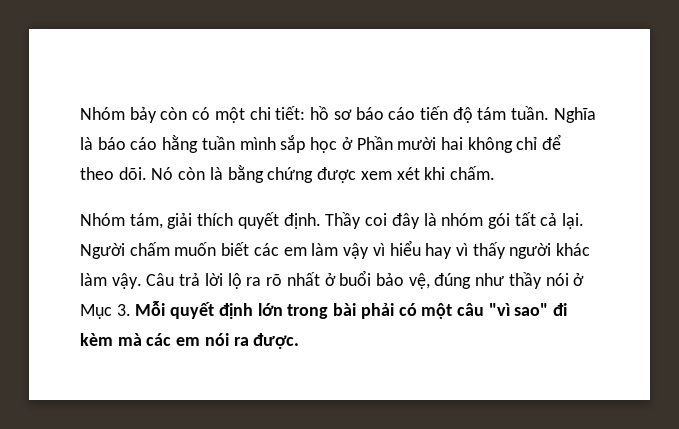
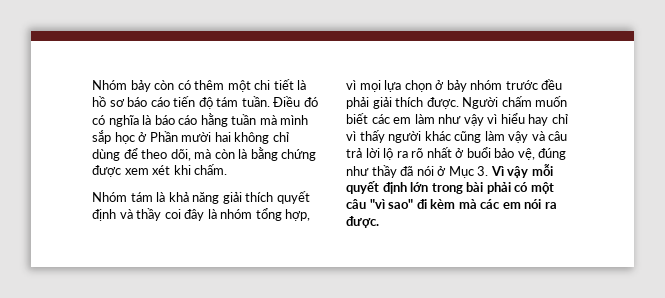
- Nhóm bảy còn có một chi tiết: hồ sơ báo cáo tiến độ tám tuần.
+ Nhóm bảy còn có thêm một chi tiết là hồ sơ báo cáo tiến độ tám tuần.
- Nghĩa là báo cáo hằng tuần mình sắp học ở Phần mười hai không chỉ để theo dõi. Nó còn là bằng chứng được xem xét khi chấm.
+ Điều đó có nghĩa là báo cáo hằng tuần mà mình sắp học ở Phần mười hai không chỉ dùng để theo dõi, mà còn là bằng chứng được xem xét khi chấm.
- Nhóm tám, giải thích quyết định. Thầy coi đây là nhóm gói tất cả lại.
+ Nhóm tám là khả năng giải thích quyết định và thầy coi đây là nhóm tổng hợp, vì mọi lựa chọn ở bảy nhóm trước đều phải giải thích được.
- Người chấm muốn biết các em làm vậy vì hiểu hay vì thấy người khác làm vậy. Câu trả lời lộ ra rõ nhất ở buổi bảo vệ, đúng như thầy nói ở Mục 3. Mỗi quyết định lớn trong bài phải có một câu "vì sao" đi kèm mà các em nói ra được.
+ Người chấm muốn biết các em làm như vậy vì hiểu hay chỉ vì thấy người khác cũng làm vậy và câu trả lời lộ ra rõ nhất ở buổi bảo vệ, đúng như thầy đã nói ở Mục 3. Vì vậy mỗi quyết định lớn trong bài phải có một câu "vì sao" đi kèm mà các em nói ra được.

